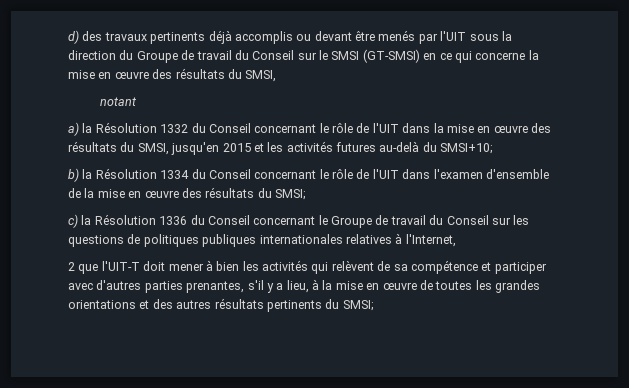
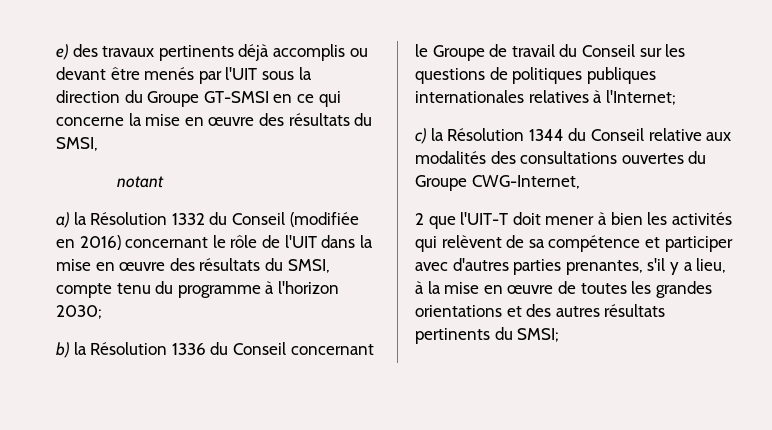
- d) des travaux pertinents déjà accomplis ou devant être menés par l'UIT sous la direction du Groupe de travail du Conseil sur le SMSI (GT-SMSI) en ce qui concerne la mise en œuvre des résultats du SMSI,
+ e) des travaux pertinents déjà accomplis ou devant être menés par l'UIT sous la direction du Groupe GT-SMSI en ce qui concerne la mise en œuvre des résultats du SMSI,
- a) la Résolution 1332 du Conseil concernant le rôle de l'UIT dans la mise en œuvre des résultats du SMSI, jusqu'en 2015 et les activités futures au-delà du SMSI+10;
- b) la Résolution 1334 du Conseil concernant le rôle de l'UIT dans l'examen d'ensemble de la mise en œuvre des résultats du SMSI;
- c) la Résolution 1336 du Conseil concernant le Groupe de travail du Conseil sur les questions de politiques publiques internationales relatives à l'Internet,
+ a) la Résolution 1332 du Conseil (modifiée en 2016) concernant le rôle de l'UIT dans la mise en œuvre des résultats du SMSI, compte tenu du programme à l'horizon 2030;
+ b) la Résolution 1336 du Conseil concernant le Groupe de travail du Conseil sur les questions de politiques publiques internationales relatives à l'Internet;
+ c) la Résolution 1344 du Conseil relative aux modalités des consultations ouvertes du Groupe CWG-Internet,

